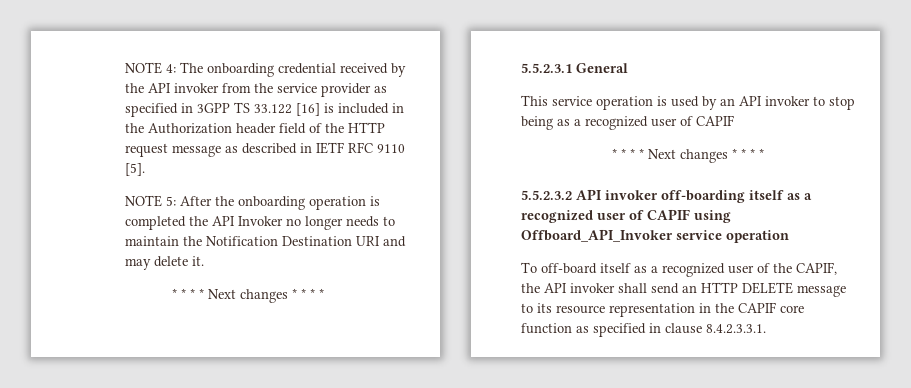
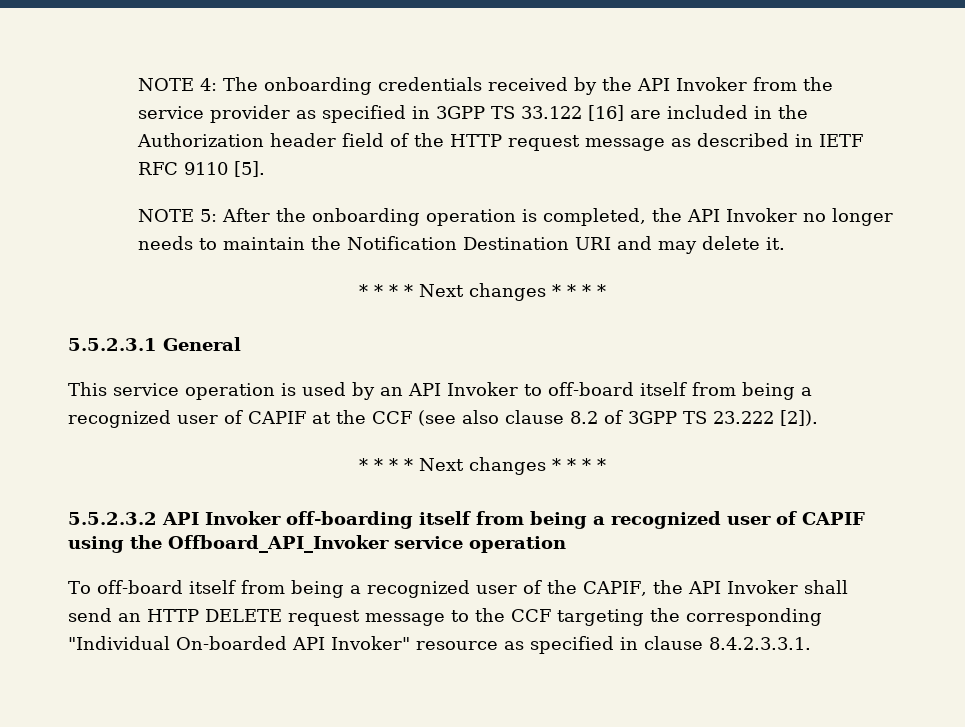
- NOTE 4: The onboarding credential received by the API invoker from the service provider as specified in 3GPP TS 33.122 [16] is included in the Authorization header field of the HTTP request message as described in IETF RFC 9110 [5].
+ NOTE 4: The onboarding credentials received by the API Invoker from the service provider as specified in 3GPP TS 33.122 [16] are included in the Authorization header field of the HTTP request message as described in IETF RFC 9110 [5].
- NOTE 5: After the onboarding operation is completed the API Invoker no longer needs to maintain the Notification Destination URI and may delete it.
+ NOTE 5: After the onboarding operation is completed, the API Invoker no longer needs to maintain the Notification Destination URI and may delete it.
- This service operation is used by an API invoker to stop being as a recognized user of CAPIF
+ This service operation is used by an API Invoker to off-board itself from being a recognized user of CAPIF at the CCF (see also clause 8.2 of 3GPP TS 23.222 [2]).
- 5.5.2.3.2 API invoker off-boarding itself as a recognized user of CAPIF using Offboard_API_Invoker service operation
+ 5.5.2.3.2 API Invoker off-boarding itself from being a recognized user of CAPIF using the Offboard_API_Invoker service operation
- To off-board itself as a recognized user of the CAPIF, the API invoker shall send an HTTP DELETE message to its resource representation in the CAPIF core function as specified in clause 8.4.2.3.3.1.
+ To off-board itself from being a recognized user of the CAPIF, the API Invoker shall send an HTTP DELETE request message to the CCF targeting the corresponding "Individual On-boarded API Invoker" resource as specified in clause 8.4.2.3.3.1.

